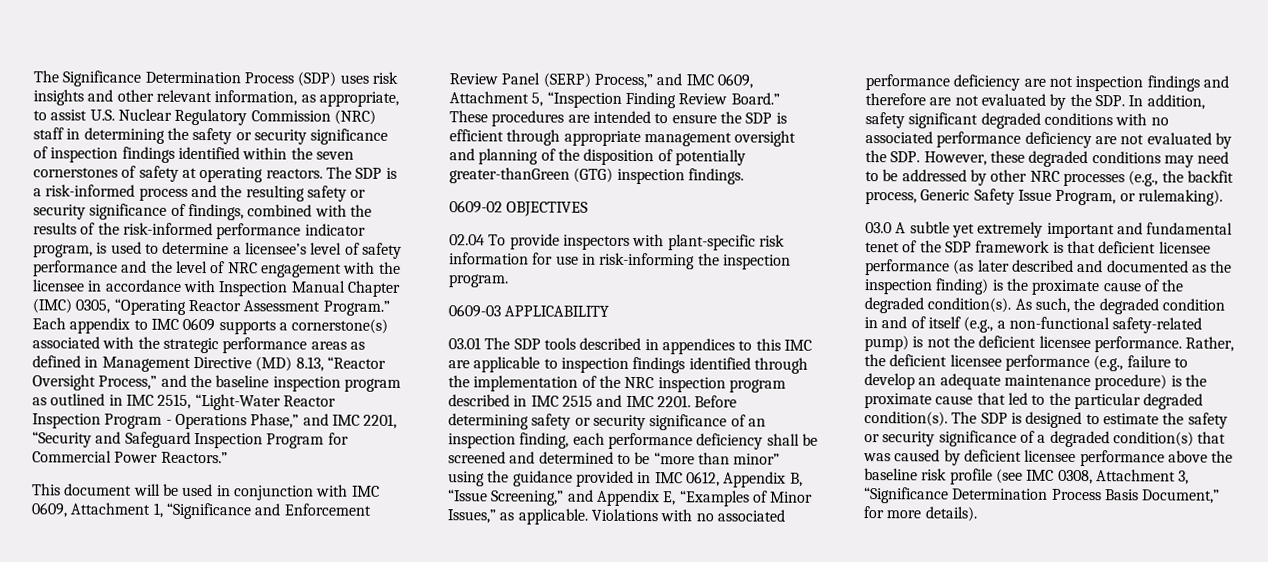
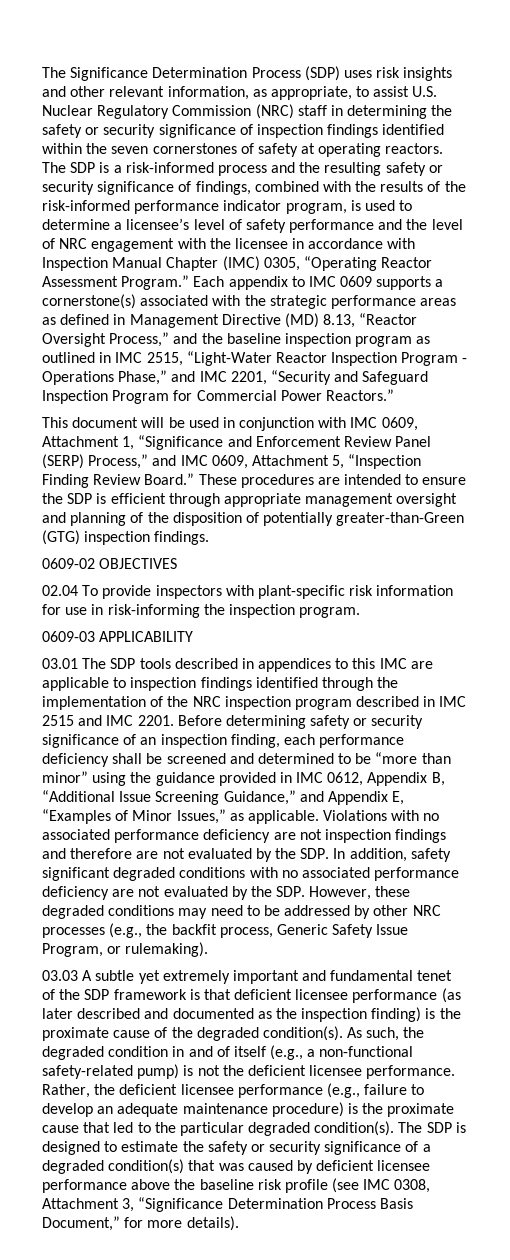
- These procedures are intended to ensure the SDP is efficient through appropriate management oversight and planning of the disposition of potentially greater-thanGreen (GTG) inspection findings.
+ These procedures are intended to ensure the SDP is efficient through appropriate management oversight and planning of the disposition of potentially greater-than-Green (GTG) inspection findings.
- Before determining safety or security significance of an inspection finding, each performance deficiency shall be screened and determined to be “more than minor” using the guidance provided in IMC 0612, Appendix B, “Issue Screening,” and Appendix E, “Examples of Minor Issues,” as applicable.
+ Before determining safety or security significance of an inspection finding, each performance deficiency shall be screened and determined to be “more than minor” using the guidance provided in IMC 0612, Appendix B, “Additional Issue Screening Guidance,” and Appendix E, “Examples of Minor Issues,” as applicable.
- 03.0 A subtle yet extremely important and fundamental tenet of the SDP framework is that deficient licensee performance (as later described and documented as the inspection finding) is the proximate cause of the degraded condition(s).
+ 03.03 A subtle yet extremely important and fundamental tenet of the SDP framework is that deficient licensee performance (as later described and documented as the inspection finding) is the proximate cause of the degraded condition(s).

